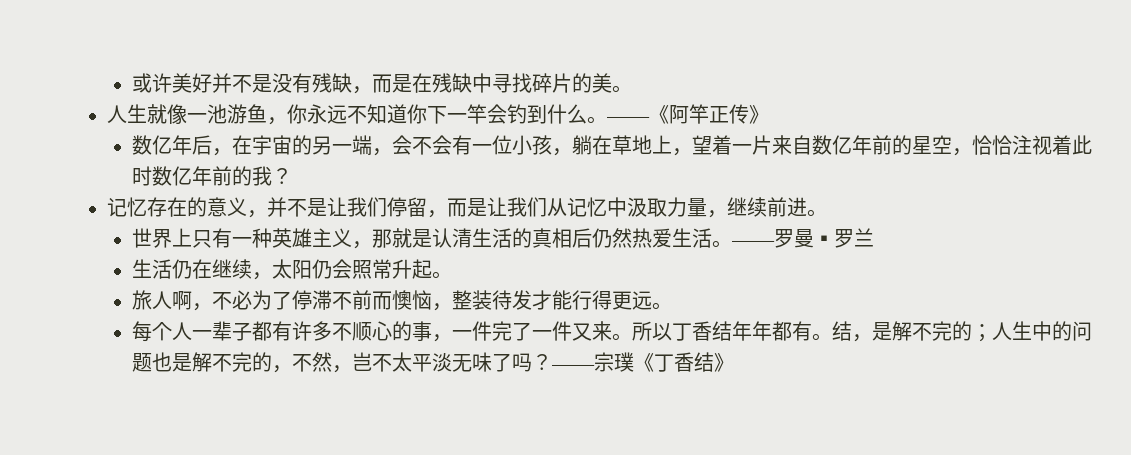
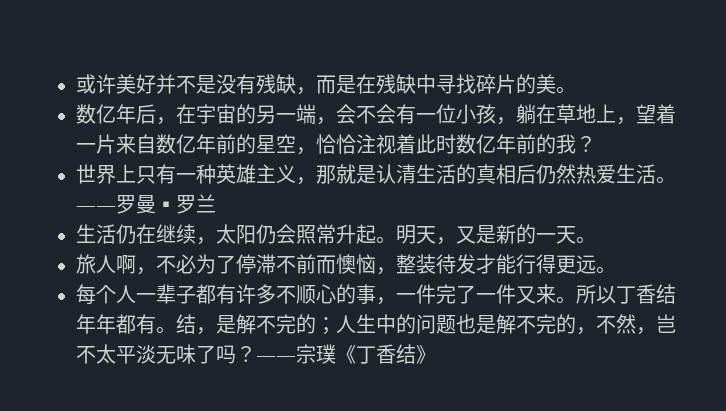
- 人生就像一池游鱼，你永远不知道你下一竿会钓到什么。——《阿竿正传》
- 记忆存在的意义，并不是让我们停留，而是让我们从记忆中汲取力量，继续前进。
+ 明天，又是新的一天。

